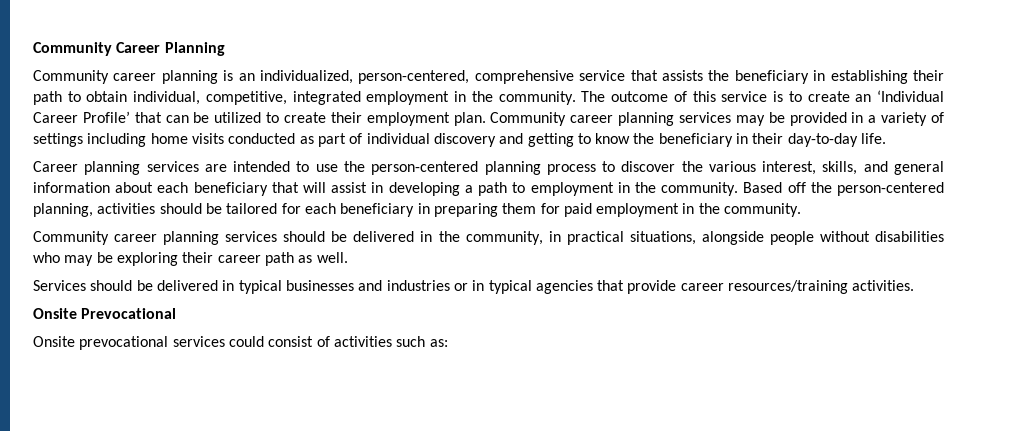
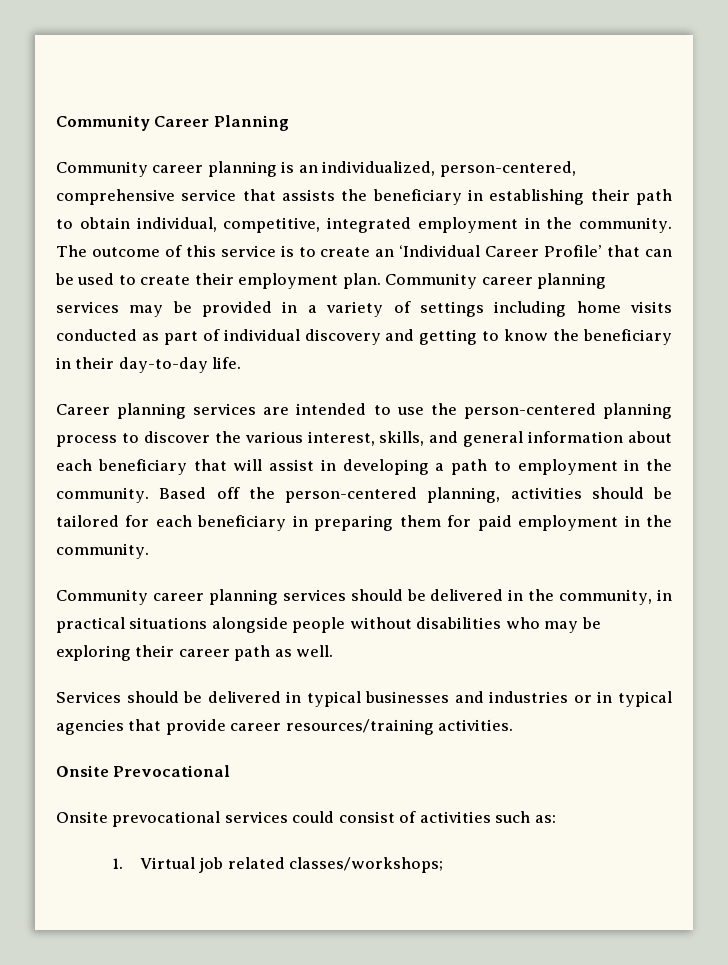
- The outcome of this service is to create an ‘Individual Career Profile’ that can be utilized to create their employment plan.
+ The outcome of this service is to create an ‘Individual Career Profile’ that can be used to create their employment plan.
- Community career planning services should be delivered in the community, in practical situations, alongside people without disabilities who may be exploring their career path as well.
+ Community career planning services should be delivered in the community, in practical situations alongside people without disabilities who may be exploring their career path as well.
+ 1. Virtual job related classes/workshops;

